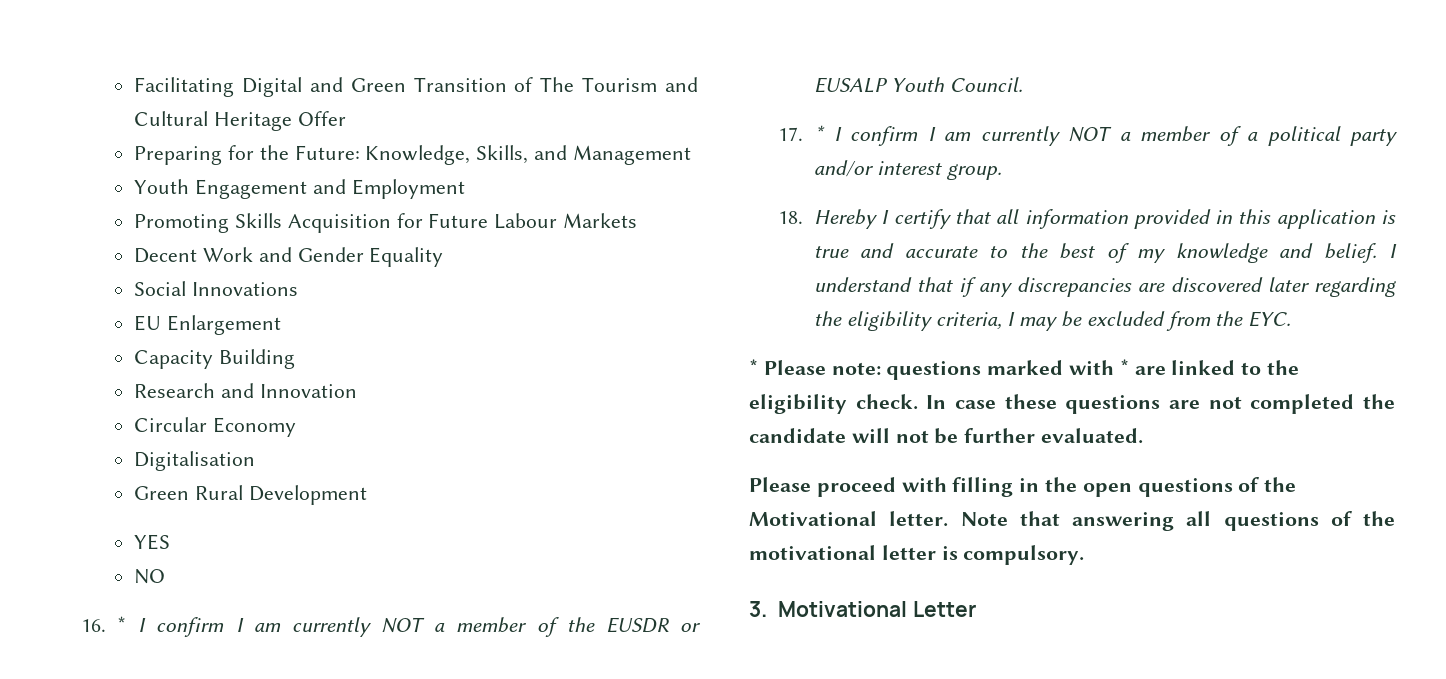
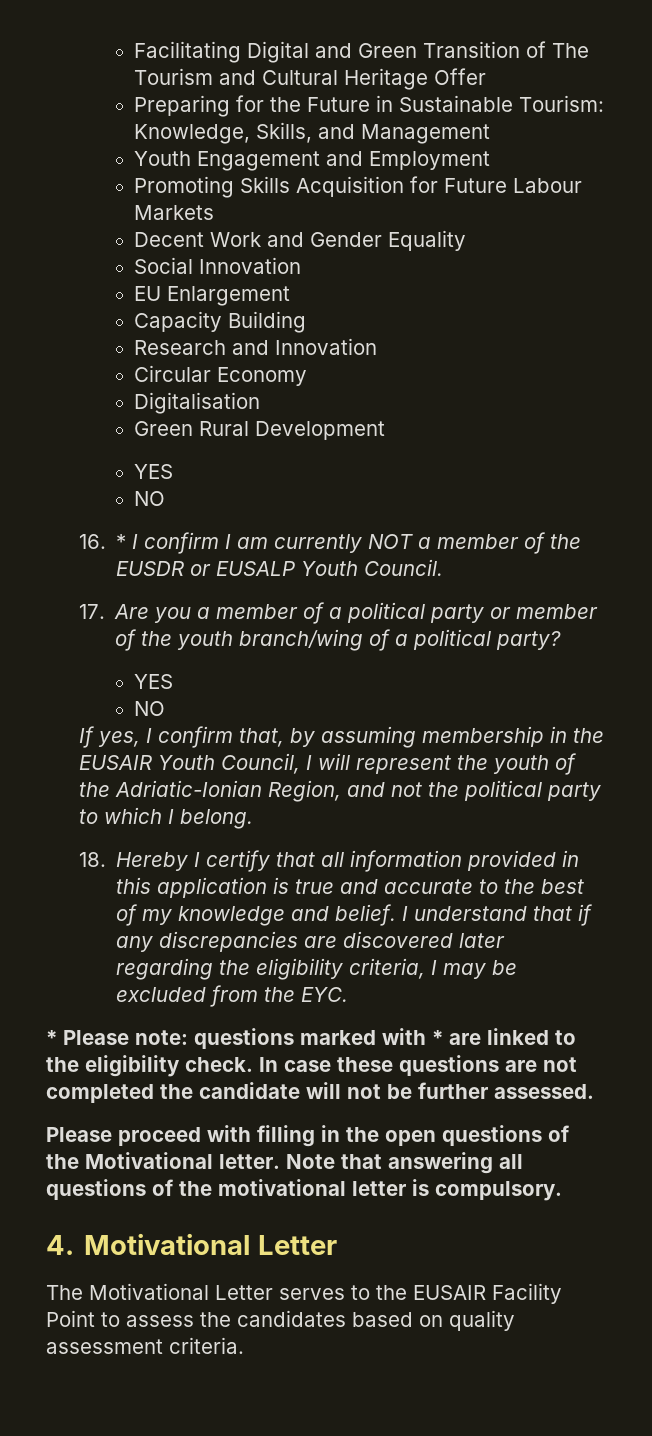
- Preparing for the Future: Knowledge, Skills, and Management
+ Preparing for the Future in Sustainable Tourism: Knowledge, Skills, and Management
- Social Innovations
+ Social Innovation
- 17. * I confirm I am currently NOT a member of a political party and/or interest group.
+ 17. Are you a member of a political party or member of the youth branch/wing of a political party?
+ YES
+ NO
+ If yes, I confirm that, by assuming membership in the EUSAIR Youth Council, I will represent the youth of the Adriatic-Ionian Region, and not the political party to which I belong.
- In case these questions are not completed the candidate will not be further evaluated.
+ In case these questions are not completed the candidate will not be further assessed.
- 3. Motivational Letter
+ 4. Motivational Letter
+ The Motivational Letter serves to the EUSAIR Facility Point to assess the candidates based on quality assessment criteria.

